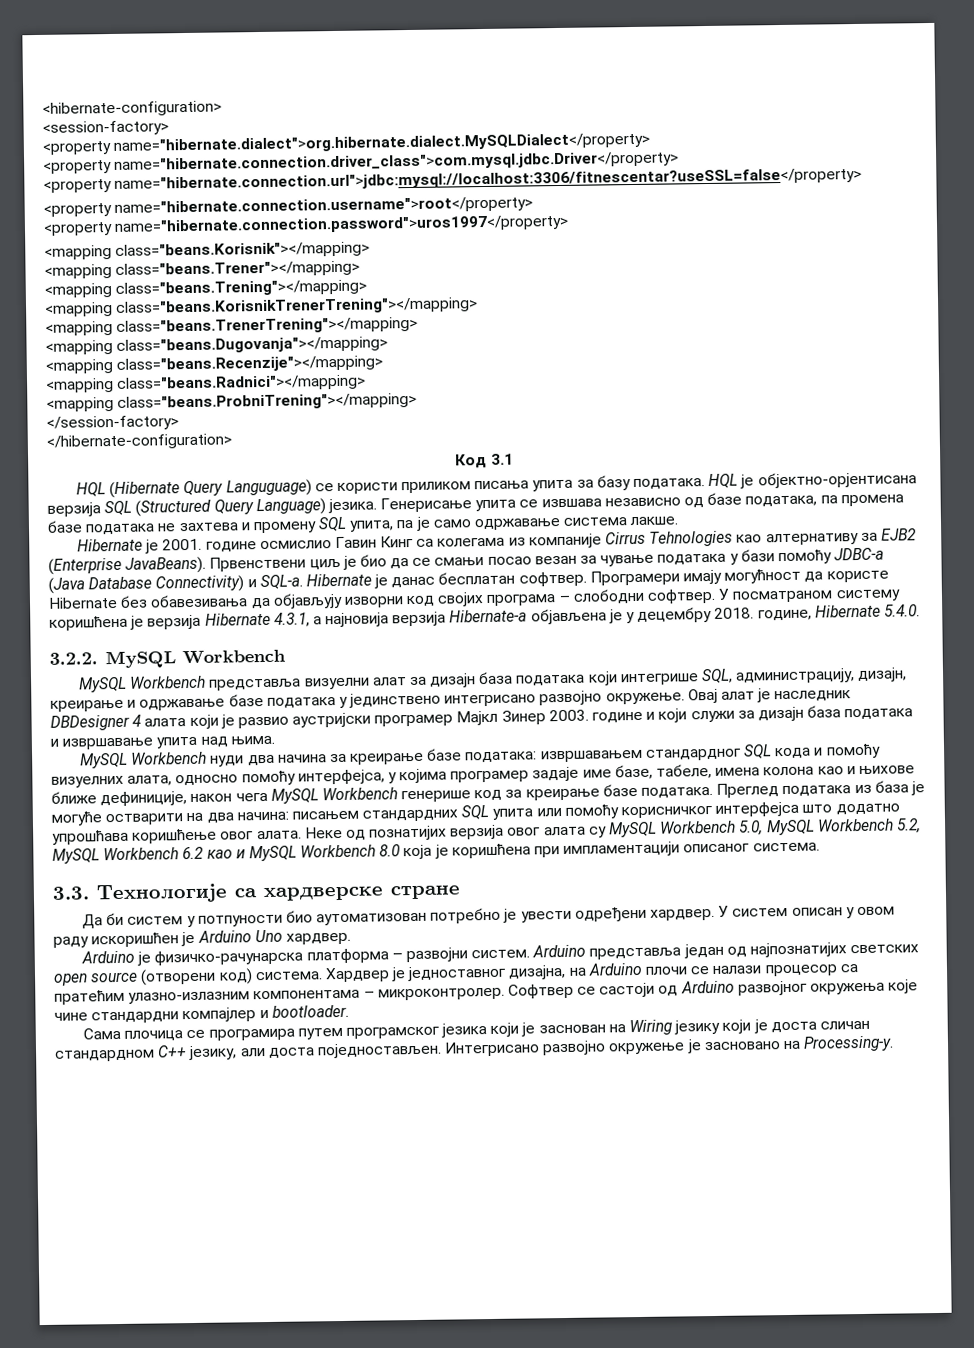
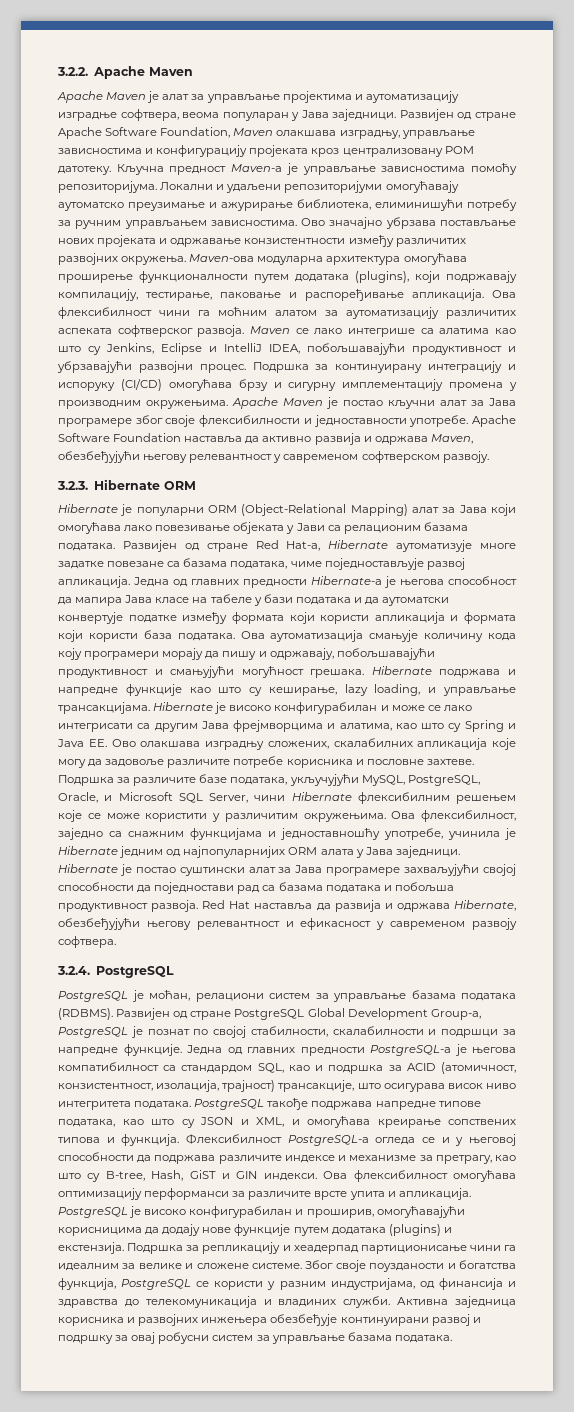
- <hibernate-configuration>
- <session-factory>
- <property name="hibernate.dialect">org.hibernate.dialect.MySQLDialect</property>
- <property name="hibernate.connection.driver_class">com.mysql.jdbc.Driver</property>
- <property name="hibernate.connection.url">jdbc:mysql://localhost:3306/fitnescentar?useSSL=false</property>
- <property name="hibernate.connection.username">root</property>
- <property name="hibernate.connection.password">uros1997</property>
- <mapping class="beans.Korisnik"></mapping>
- <mapping class="beans.Trener"></mapping>
- <mapping class="beans.Trening"></mapping>
- <mapping class="beans.KorisnikTrenerTrening"></mapping>
- <mapping class="beans.TrenerTrening"></mapping>
- <mapping class="beans.Dugovanja"></mapping>
- <mapping class="beans.Recenzije"></mapping>
- <mapping class="beans.Radnici"></mapping>
- <mapping class="beans.ProbniTrening"></mapping>
- </session-factory>
- </hibernate-configuration>
- Код 3.1
- HQL (Hibernate Query Languguage) се користи приликом писања упита за базу података. HQL је објектно-орјентисана верзија SQL (Structured Query Language) језика. Генерисање упита се извшава независно од базе података, па промена базе података не захтева и промену SQL упита, па је само одржавање система лакше.
- Hibernate је 2001. године осмислио Гавин Кинг са колегама из компаније Cirrus Tehnologies као алтернативу за EJB2 (Enterprise ЈavaBeans). Првенствени циљ је био да се смањи посао везан за чување података у бази помоћу JDBC-а (Java Database Connectivity) и SQL-а. Hibernate је данас бесплатан софтвер. Програмери имају могућност да користе Hibernate без обавезивања да објављују изворни код својих програма – слободни софтвер. У посматраном систему коришћена је верзија Hibernate 4.3.1, а најновија верзија Hibernate-а објављена је у децембру 2018. године, Hibernate 5.4.0.
- 3.2.2. MySQL Workbench
- MySQL Workbench представља визуелни алат за дизајн база података који интегрише SQL, администрацију, дизајн, креирање и одржавање базе података у јединствено интегрисано развојно окружењe. Овај алат је наследник DBDesigner 4 алата који је развио аустријски програмер Мајкл Зинер 2003. године и који служи за дизајн база података и извршавање упита над њима.
- MySQL Workbench нуди два начина за креирање базе података: извршавањем стандардног SQL кода и помоћу визуелних алата, односно помоћу интерфејса, у којима програмер задаје име базе, табеле, имена колона као и њихове ближе дефиниције, након чега MySQL Workbench генерише код за креирање базе података. Преглед података из база је могуће остварити на два начина: писањем стандардних SQL упита или помоћу корисничког интерфејса што додатно упрошћава коришћење овог алата. Неке од познатијих верзија овог алата су MySQL Workbench 5.0, MySQL Workbench 5.2, MySQL Workbench 6.2 као и MySQL Workbench 8.0 која је коришћена при импламентацији описаног система.
- 3.3. Технологије са хардверске стране
- Да би систем у потпуности био аутоматизован потребно је увести одређени хардвер. У систем описан у овом раду искоришћен је Arduino Uno хардвер.
- Arduino је физичко-рачунарска платформа – развојни систем. Arduino представља један од најпознатијих светских open source (отворени код) система. Хардвер је једноставног дизајна, на Arduino плочи се налази процесор са пратећим улазно-излазним компонентама – микроконтролер. Софтвер се састоји од Arduino развојног окружења које чине стандардни компајлер и bootloader.
- Сама плочица се програмира путем програмског језика који је заснован на Wiring језику који је доста сличан стандардном C++ језику, али доста поједностављен. Интегрисано развојно окружење је засновано на Processing-у.
+ 3.2.2. Аpache Maven
+ Apache Maven је алат за управљање пројектима и аутоматизацију изградње софтвера, веома популаран у Јава заједници. Развијен од стране Apache Software Foundation, Maven олакшава изградњу, управљање зависностима и конфигурацију пројеката кроз централизовану POM датотеку. Кључна предност Maven-а је управљање зависностима помоћу репозиторијума. Локални и удаљени репозиторијуми омогућавају аутоматско преузимање и ажурирање библиотека, елиминишући потребу за ручним управљањем зависностима. Ово значајно убрзава постављање нових пројеката и одржавање конзистентности између различитих развојних окружења. Maven-ова модуларна архитектура омогућава проширење функционалности путем додатака (plugins), који подржавају компилацију, тестирање, паковање и распоређивање апликација. Ова флексибилност чини га моћним алатом за аутоматизацију различитих аспеката софтверског развоја. Maven се лако интегрише са алатима као што су Jenkins, Eclipse и IntelliJ IDEA, побољшавајући продуктивност и убрзавајући развојни процес. Подршка за континуирану интеграцију и испоруку (CI/CD) омогућава брзу и сигурну имплементацију промена у производним окружењима. Apache Maven је постао кључни алат за Јава програмере због своје флексибилности и једноставности употребе. Apache Software Foundation наставља да активно развија и одржава Maven, обезбеђујући његову релевантност у савременом софтверском развоју.
+ 3.2.3. Hibernate ORM
+ Hibernate је популарни ORM (Object-Relational Mapping) алат за Јава који омогућава лако повезивање објеката у Јави са релационим базама података. Развијен од стране Red Hat-а, Hibernate аутоматизује многе задатке повезане са базама података, чиме поједностављује развој апликација. Једна од главних предности Hibernate-а је његова способност да мапира Јава класе на табеле у бази података и да аутоматски конвертује податке између формата који користи апликација и формата који користи база података. Ова аутоматизација смањује количину кода коју програмери морају да пишу и одржавају, побољшавајући продуктивност и смањујући могућност грешака. Hibernate подржава и напредне функције као што су кеширање, lazy loading, и управљање трансакцијама. Hibernate је високо конфигурабилан и може се лако интегрисати са другим Јава фрејмворцима и алатима, као што су Spring и Java EE. Ово олакшава изградњу сложених, скалабилних апликација које могу да задовоље различите потребе корисника и пословне захтеве. Подршка за различите базе података, укључујући MySQL, PostgreSQL, Oracle, и Microsoft SQL Server, чини Hibernate флексибилним решењем које се може користити у различитим окружењима. Ова флексибилност, заједно са снажним функцијама и једноставношћу употребе, учинила је Hibernate једним од најпопуларнијих ORM алата у Јава заједници. Hibernate је постао суштински алат за Јава програмере захваљујући својој способности да поједностави рад са базама података и побољша продуктивност развоја. Red Hat наставља да развија и одржава Hibernate, обезбеђујући његову релевантност и ефикасност у савременом развоју софтвера.
+ 3.2.4. PostgreSQL
+ PostgreSQL је моћан, релациони систем за управљање базама података (RDBMS). Развијен од стране PostgreSQL Global Development Group-а, PostgreSQL је познат по својој стабилности, скалабилности и подршци за напредне функције. Једна од главних предности PostgreSQL-а је његова компатибилност са стандардом SQL, као и подршка за ACID (атомичност, конзистентност, изолација, трајност) трансакције, што осигурава висок ниво интегритета података. PostgreSQL такође подржава напредне типове података, као што су JSON и XML, и омогућава креирање сопствених типова и функција. Флексибилност PostgreSQL-а огледа се и у његовој способности да подржава различите индексе и механизме за претрагу, као што су B-tree, Hash, GiST и GIN индекси. Ова флексибилност омогућава оптимизацију перформанси за различите врсте упита и апликација. PostgreSQL је високо конфигурабилан и проширив, омогућавајући корисницима да додају нове функције путем додатака (plugins) и екстензија. Подршка за репликацију и хеадерпад партиционисање чини га идеалним за велике и сложене системе. Због своје поузданости и богатства функција, PostgreSQL се користи у разним индустријама, од финансија и здравства до телекомуникација и владиних служби. Активна заједница корисника и развојних инжењера обезбеђује континуирани развој и подршку за овај робусни систем за управљање базама података.

